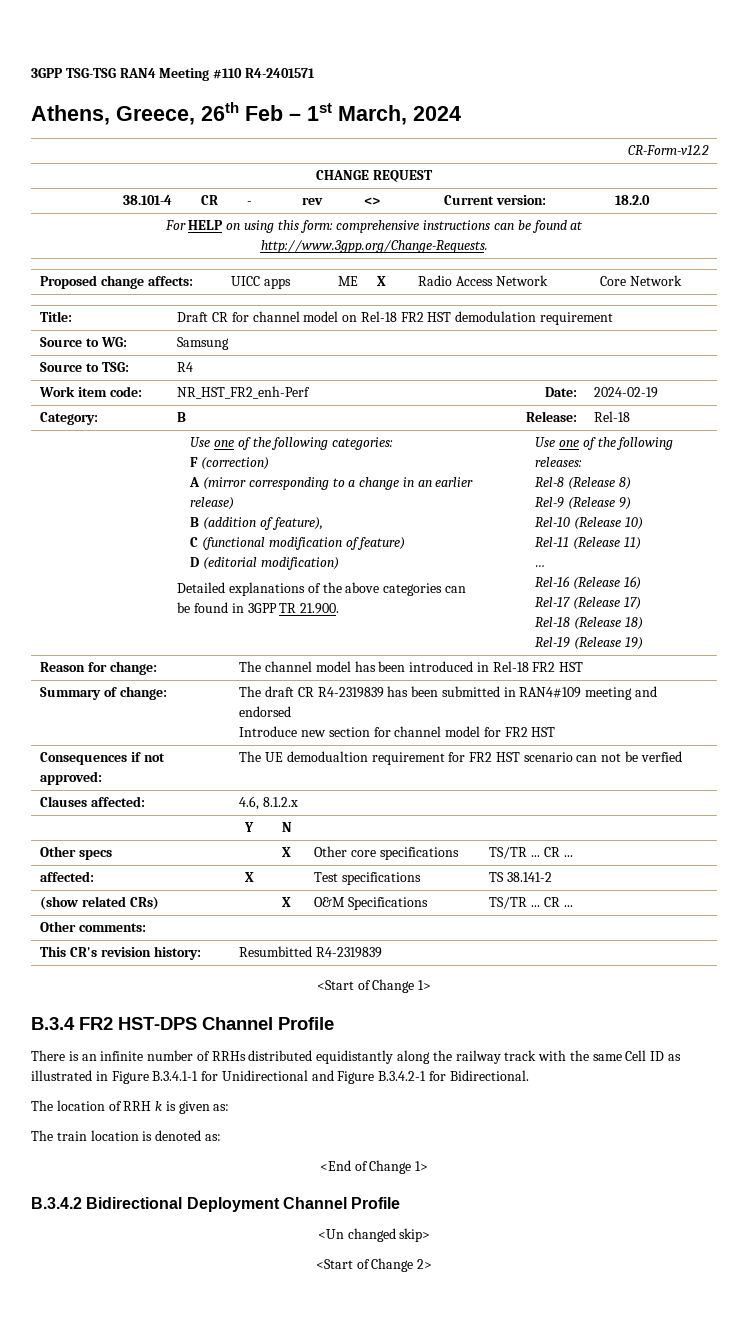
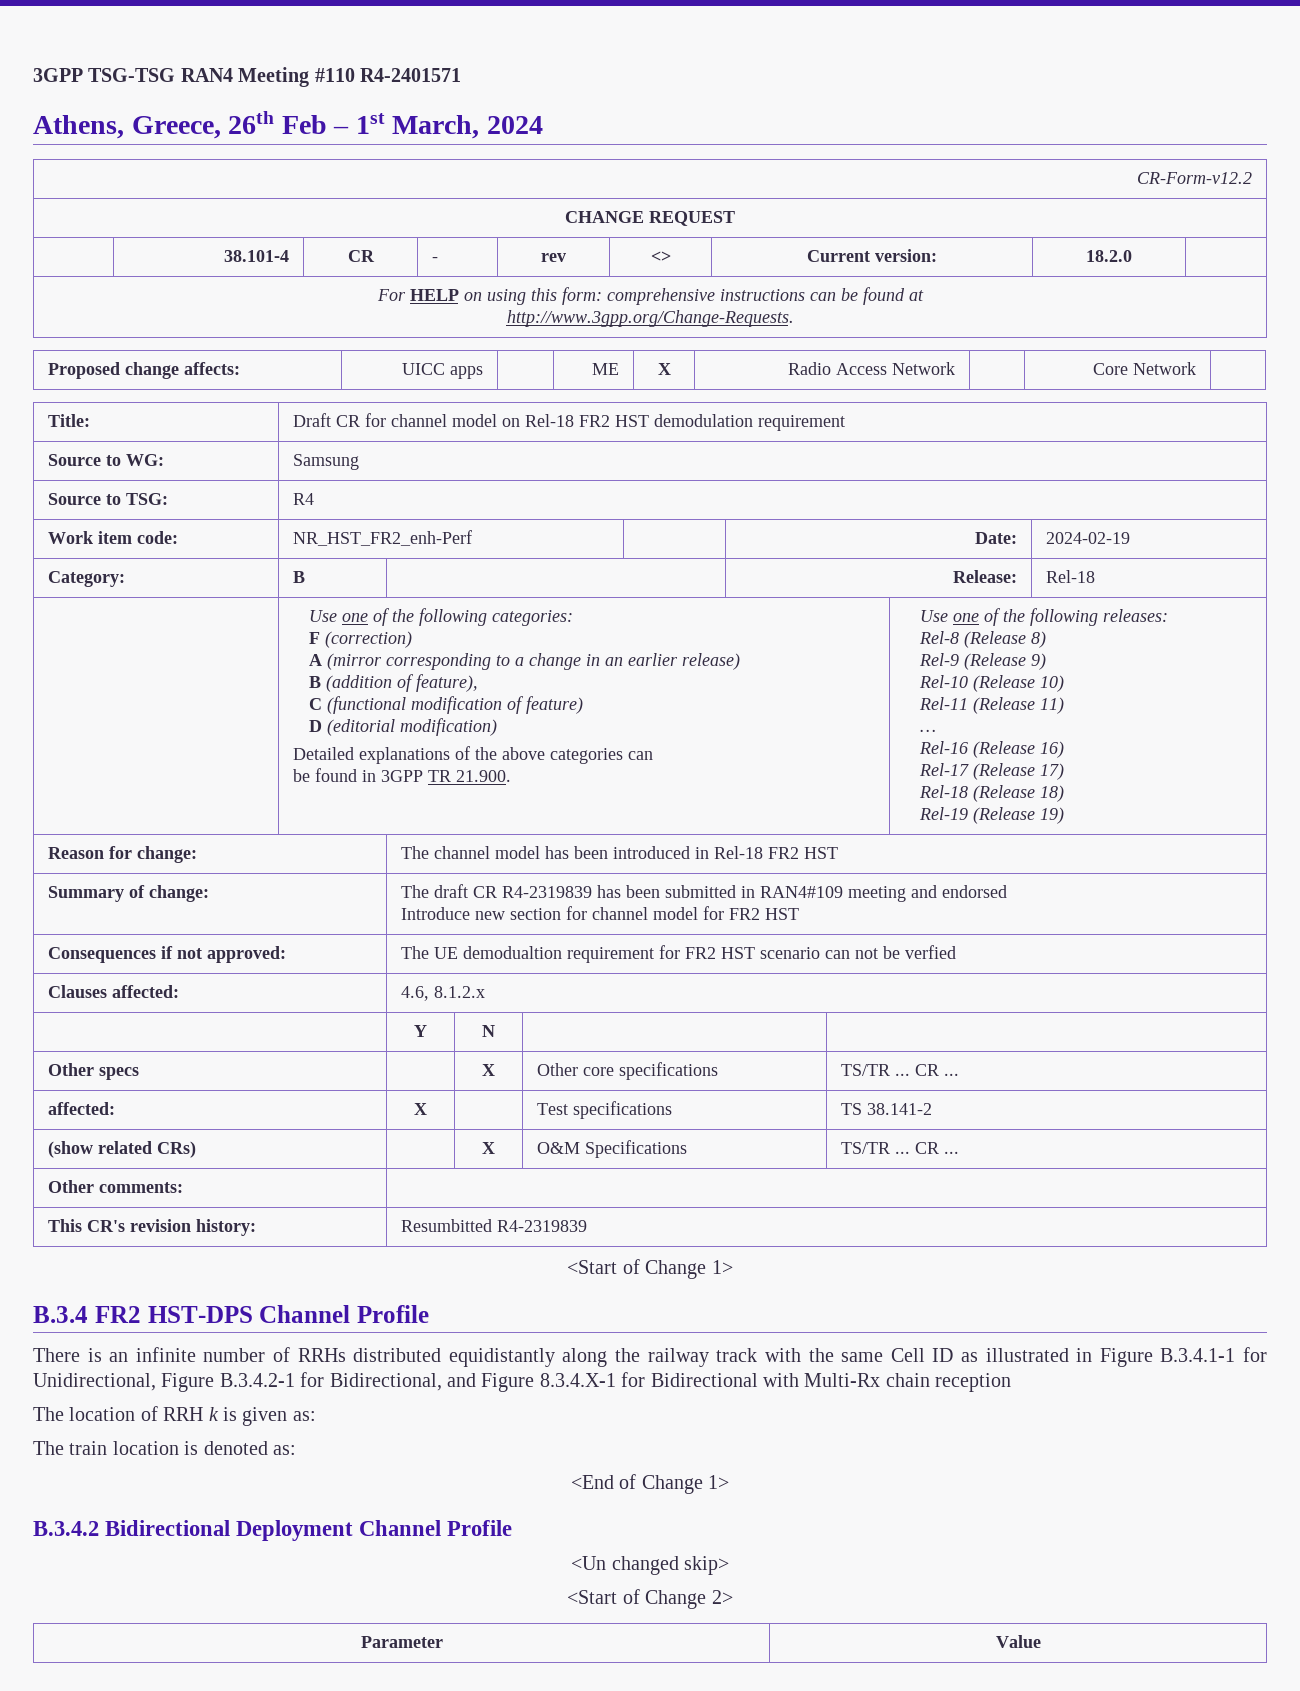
- There is an infinite number of RRHs distributed equidistantly along the railway track with the same Cell ID as illustrated in Figure B.3.4.1-1 for Unidirectional and Figure B.3.4.2-1 for Bidirectional.
+ There is an infinite number of RRHs distributed equidistantly along the railway track with the same Cell ID as illustrated in Figure B.3.4.1-1 for Unidirectional, Figure B.3.4.2-1 for Bidirectional, and Figure 8.3.4.X-1 for Bidirectional with Multi-Rx chain reception
+ Parameter | Value

